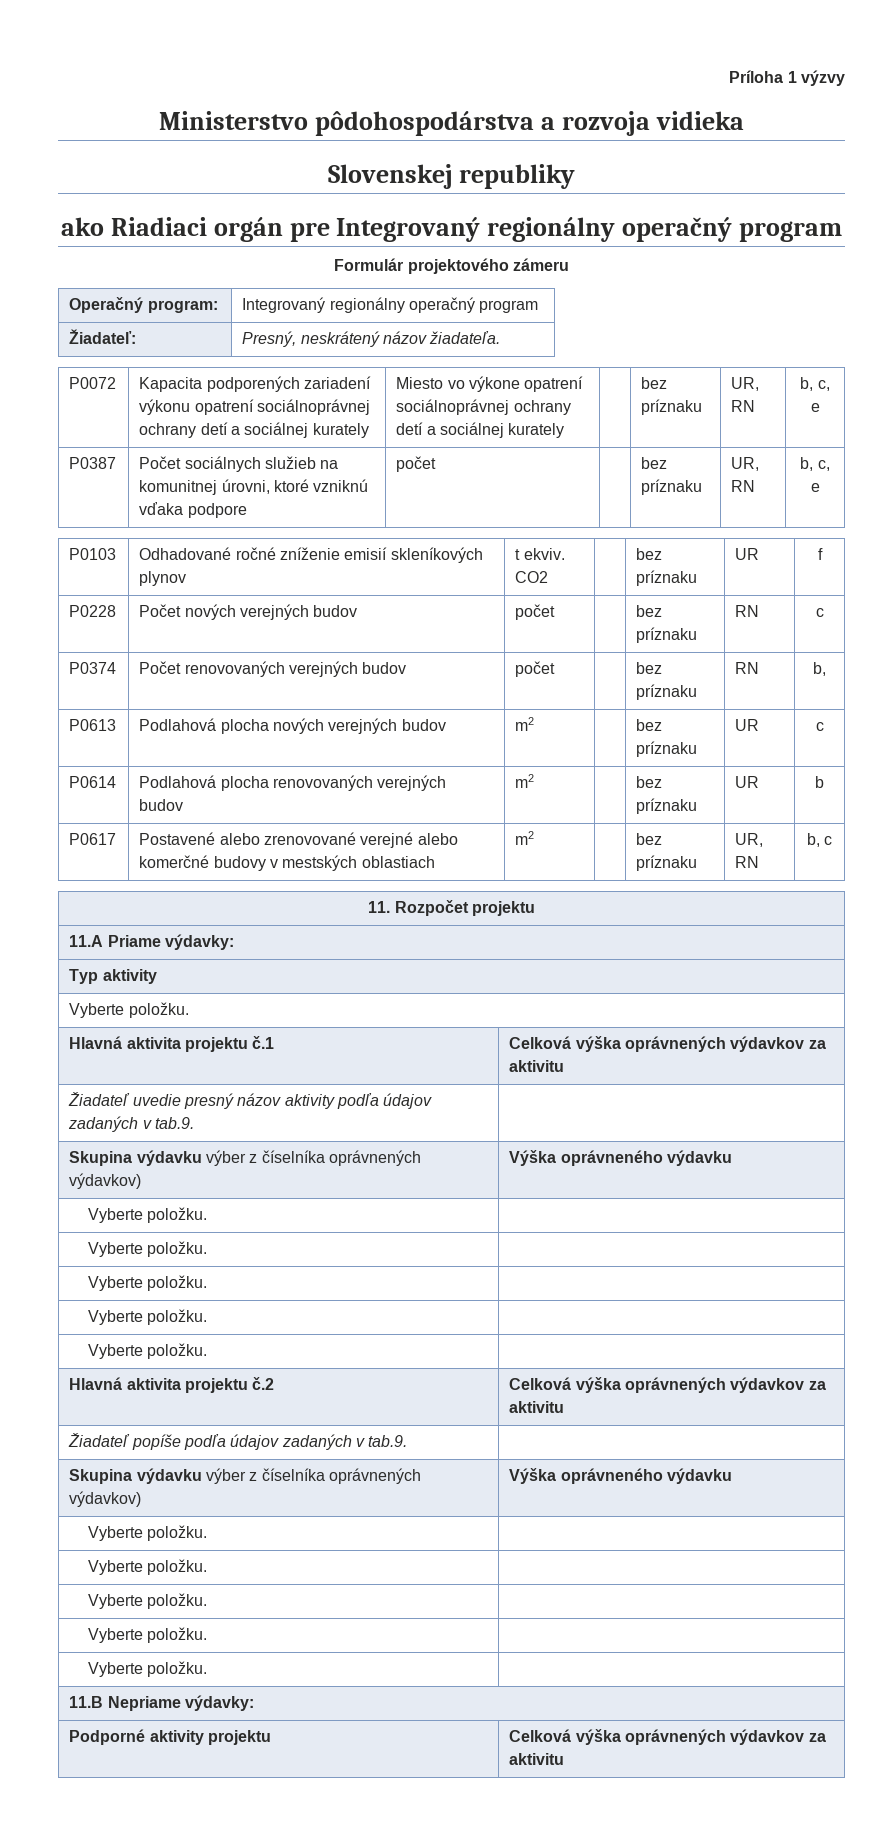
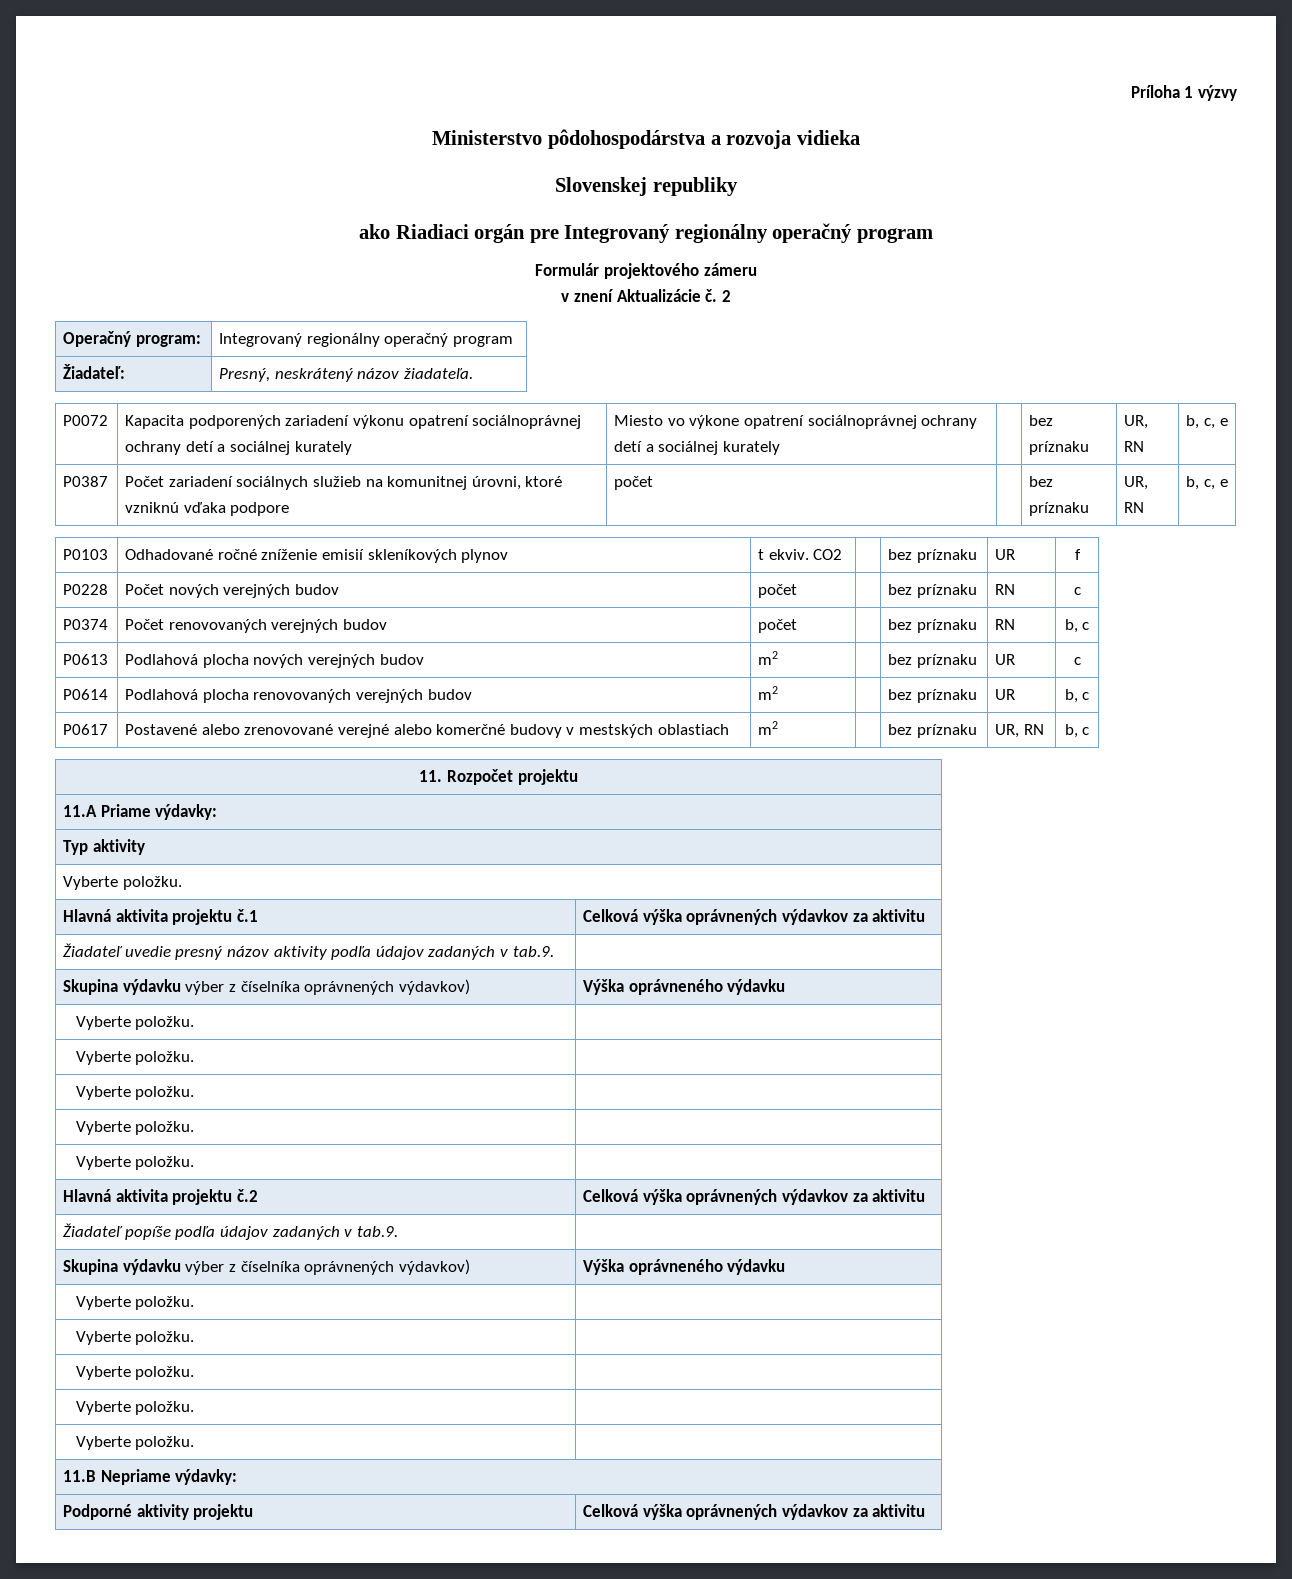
+ v znení Aktualizácie č. 2
- P0387 | Počet sociálnych služieb na komunitnej úrovni, ktoré vzniknú vďaka podpore | počet | | bez príznaku | UR, RN | b, c, e
+ P0387 | Počet zariadení sociálnych služieb na komunitnej úrovni, ktoré vzniknú vďaka podpore | počet | | bez príznaku | UR, RN | b, c, e
- P0374 | Počet renovovaných verejných budov | počet | | bez príznaku | RN | b,
+ P0374 | Počet renovovaných verejných budov | počet | | bez príznaku | RN | b, c
- P0614 | Podlahová plocha renovovaných verejných budov | m2 | | bez príznaku | UR | b
+ P0614 | Podlahová plocha renovovaných verejných budov | m2 | | bez príznaku | UR | b, c

